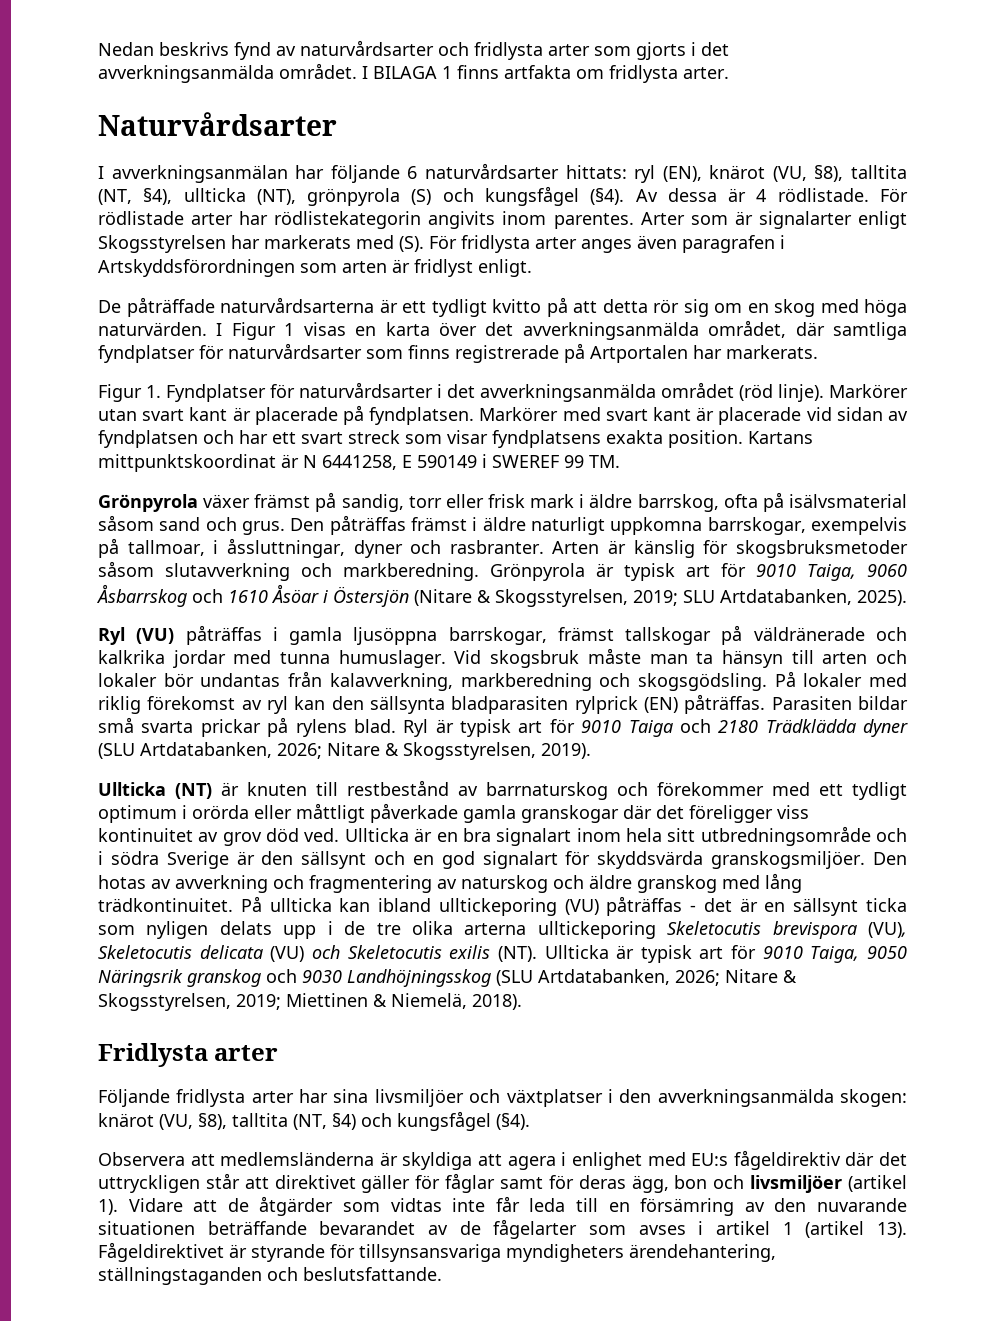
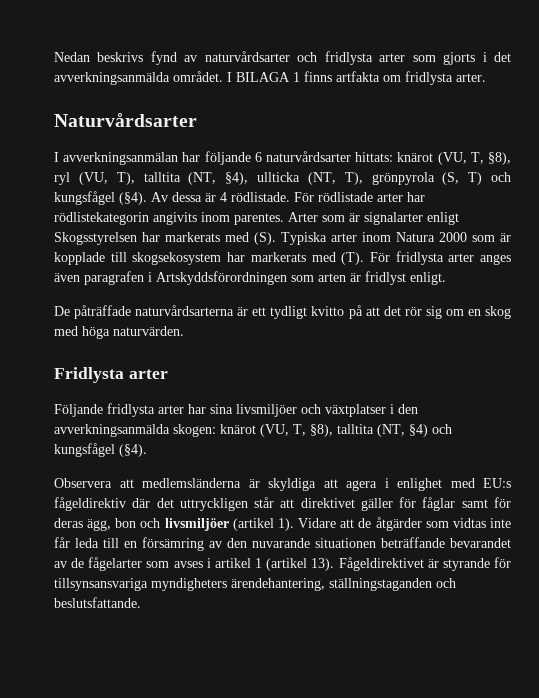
- I avverkningsanmälan har följande 6 naturvårdsarter hittats: ryl (EN), knärot (VU, §8), talltita (NT, §4), ullticka (NT), grönpyrola (S) och kungsfågel (§4).
+ I avverkningsanmälan har följande 6 naturvårdsarter hittats: knärot (VU, T, §8), ryl (VU, T), talltita (NT, §4), ullticka (NT, T), grönpyrola (S, T) och kungsfågel (§4).
- Arter som är signalarter enligt Skogsstyrelsen har markerats med (S). För fridlysta arter anges även paragrafen i Artskyddsförordningen som arten är fridlyst enligt.
+ Arter som är signalarter enligt Skogsstyrelsen har markerats med (S). Typiska arter inom Natura 2000 som är kopplade till skogsekosystem har markerats med (T). För fridlysta arter anges även paragrafen i Artskyddsförordningen som arten är fridlyst enligt.
- De påträffade naturvårdsarterna är ett tydligt kvitto på att detta rör sig om en skog med höga naturvärden. I Figur 1 visas en karta över det avverkningsanmälda området, där samtliga fyndplatser för naturvårdsarter som finns registrerade på Artportalen har markerats.
- Figur 1. Fyndplatser för naturvårdsarter i det avverkningsanmälda området (röd linje). Markörer utan svart kant är placerade på fyndplatsen. Markörer med svart kant är placerade vid sidan av fyndplatsen och har ett svart streck som visar fyndplatsens exakta position. Kartans mittpunktskoordinat är N 6441258, E 590149 i SWEREF 99 TM.
- Grönpyrola växer främst på sandig, torr eller frisk mark i äldre barrskog, ofta på isälvsmaterial såsom sand och grus. Den påträffas främst i äldre naturligt uppkomna barrskogar, exempelvis på tallmoar, i åssluttningar, dyner och rasbranter. Arten är känslig för skogsbruksmetoder såsom slutavverkning och markberedning. Grönpyrola är typisk art för 9010 Taiga, 9060 Åsbarrskog och 1610 Åsöar i Östersjön (Nitare & Skogsstyrelsen, 2019; SLU Artdatabanken, 2025).
- Ryl (VU) påträffas i gamla ljusöppna barrskogar, främst tallskogar på väldränerade och kalkrika jordar med tunna humuslager. Vid skogsbruk måste man ta hänsyn till arten och lokaler bör undantas från kalavverkning, markberedning och skogsgödsling. På lokaler med riklig förekomst av ryl kan den sällsynta bladparasiten rylprick (EN) påträffas. Parasiten bildar små svarta prickar på rylens blad. Ryl är typisk art för 9010 Taiga och 2180 Trädklädda dyner (SLU Artdatabanken, 2026; Nitare & Skogsstyrelsen, 2019).
- Ullticka (NT) är knuten till restbestånd av barrnaturskog och förekommer med ett tydligt optimum i orörda eller måttligt påverkade gamla granskogar där det föreligger viss kontinuitet av grov död ved. Ullticka är en bra signalart inom hela sitt utbredningsområde och i södra Sverige är den sällsynt och en god signalart för skyddsvärda granskogsmiljöer. Den hotas av avverkning och fragmentering av naturskog och äldre granskog med lång trädkontinuitet. På ullticka kan ibland ulltickeporing (VU) påträffas - det är en sällsynt ticka som nyligen delats upp i de tre olika arterna ulltickeporing Skeletocutis brevispora (VU), Skeletocutis delicata (VU) och Skeletocutis exilis (NT). Ullticka är typisk art för 9010 Taiga, 9050 Näringsrik granskog och 9030 Landhöjningsskog (SLU Artdatabanken, 2026; Nitare & Skogsstyrelsen, 2019; Miettinen & Niemelä, 2018).
+ De påträffade naturvårdsarterna är ett tydligt kvitto på att det rör sig om en skog med höga naturvärden.
- Följande fridlysta arter har sina livsmiljöer och växtplatser i den avverkningsanmälda skogen: knärot (VU, §8), talltita (NT, §4) och kungsfågel (§4).
+ Följande fridlysta arter har sina livsmiljöer och växtplatser i den avverkningsanmälda skogen: knärot (VU, T, §8), talltita (NT, §4) och kungsfågel (§4).

